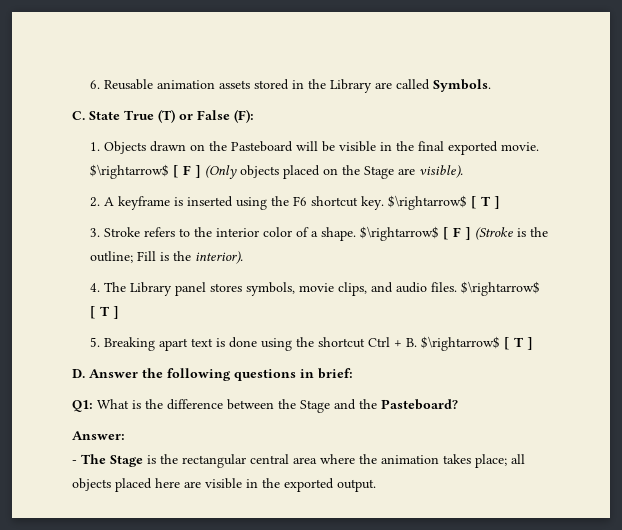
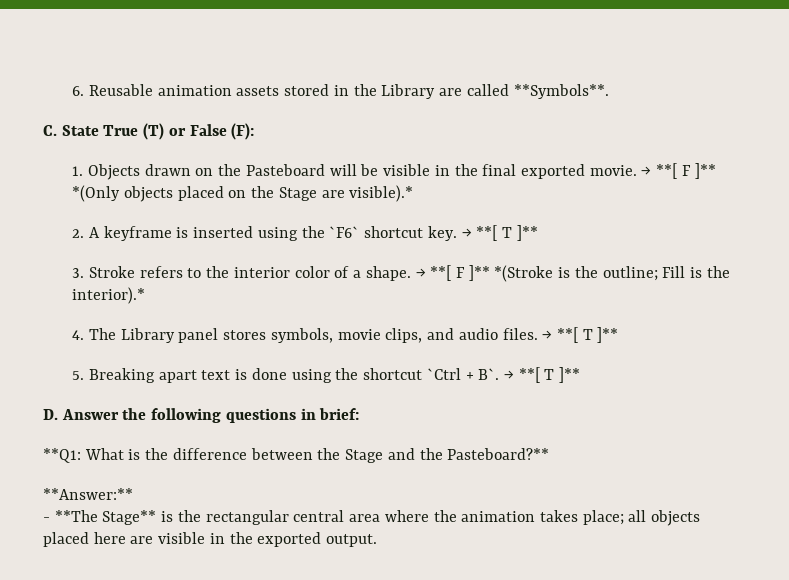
- 6. Reusable animation assets stored in the Library are called Symbols.
+ 6. Reusable animation assets stored in the Library are called **Symbols**.
- $\rightarrow$ [ F ] (Only objects placed on the Stage are visible).
+ → **[ F ]** *(Only objects placed on the Stage are visible).*
- 2. A keyframe is inserted using the F6 shortcut key. $\rightarrow$ [ T ]
+ 2. A keyframe is inserted using the `F6` shortcut key. → **[ T ]**
- $\rightarrow$ [ F ] (Stroke is the outline; Fill is the interior).
+ → **[ F ]** *(Stroke is the outline; Fill is the interior).*
- 4. The Library panel stores symbols, movie clips, and audio files. $\rightarrow$ [ T ]
+ 4. The Library panel stores symbols, movie clips, and audio files. → **[ T ]**
- 5. Breaking apart text is done using the shortcut Ctrl + B. $\rightarrow$ [ T ]
+ 5. Breaking apart text is done using the shortcut `Ctrl + B`. → **[ T ]**
- Q1: What is the difference between the Stage and the Pasteboard?
- Answer:
+ **Q1: What is the difference between the Stage and the Pasteboard?**
+ **Answer:**
- - The Stage is the rectangular central area where the animation takes place; all objects placed here are visible in the exported output.
+ - **The Stage** is the rectangular central area where the animation takes place; all objects placed here are visible in the exported output.

